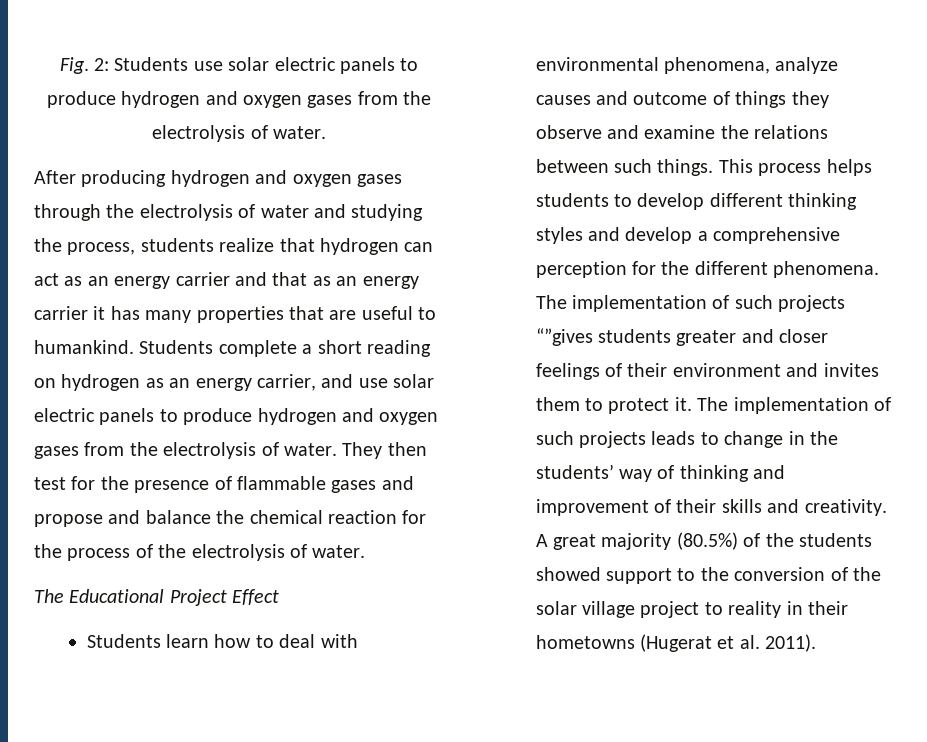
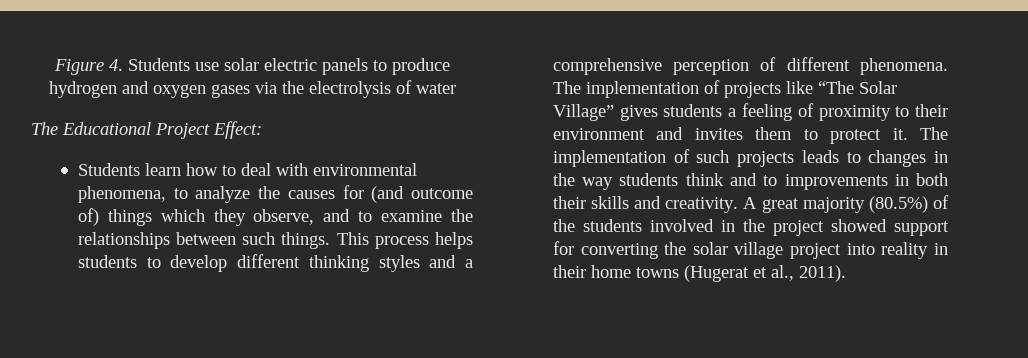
- Fig. 2: Students use solar electric panels to produce hydrogen and oxygen gases from the electrolysis of water.
- After producing hydrogen and oxygen gases through the electrolysis of water and studying the process, students realize that hydrogen can act as an energy carrier and that as an energy carrier it has many properties that are useful to humankind. Students complete a short reading on hydrogen as an energy carrier, and use solar electric panels to produce hydrogen and oxygen gases from the electrolysis of water. They then test for the presence of flammable gases and propose and balance the chemical reaction for the process of the electrolysis of water.
+ Figure 4. Students use solar electric panels to produce hydrogen and oxygen gases via the electrolysis of water
- The Educational Project Effect
+ The Educational Project Effect:
- Students learn how to deal with environmental phenomena, analyze causes and outcome of things they observe and examine the relations between such things.
+ Students learn how to deal with environmental phenomena, to analyze the causes for (and outcome of) things which they observe, and to examine the relationships between such things.
- This process helps students to develop different thinking styles and develop a comprehensive perception for the different phenomena.
+ This process helps students to develop different thinking styles and a comprehensive perception of different phenomena.
- The implementation of such projects “”gives students greater and closer feelings of their environment and invites them to protect it.
+ The implementation of projects like “The Solar Village” gives students a feeling of proximity to their environment and invites them to protect it.
- The implementation of such projects leads to change in the students’ way of thinking and improvement of their skills and creativity.
+ The implementation of such projects leads to changes in the way students think and to improvements in both their skills and creativity.
- A great majority (80.5%) of the students showed support to the conversion of the solar village project to reality in their hometowns (Hugerat et al. 2011).
+ A great majority (80.5%) of the students involved in the project showed support for converting the solar village project into reality in their home towns (Hugerat et al., 2011).

